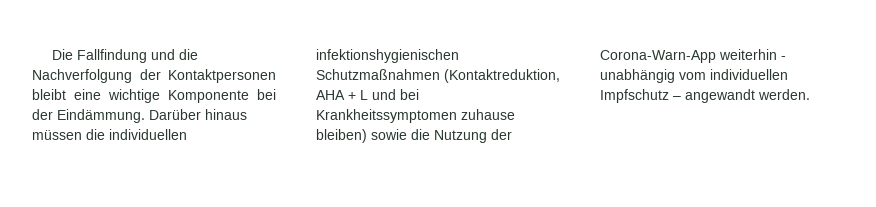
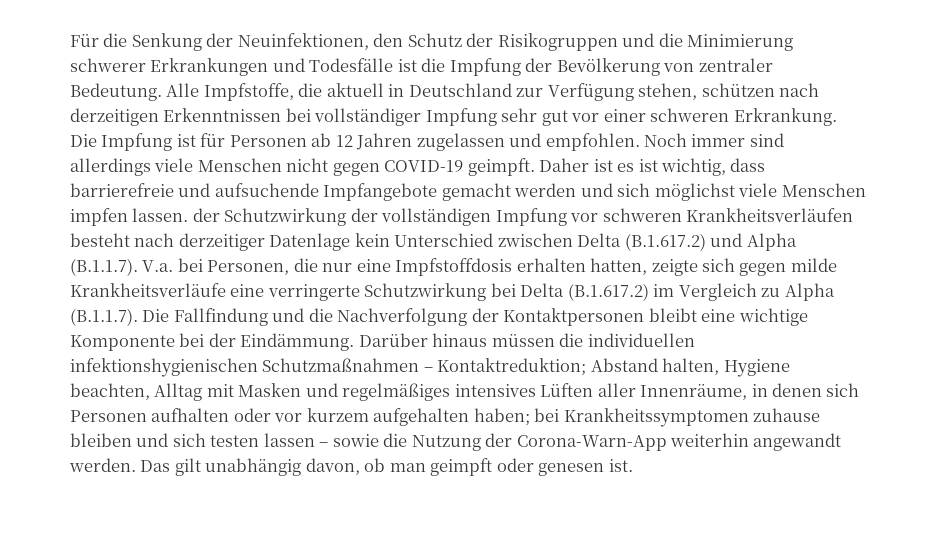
- Die Fallfindung und die Nachverfolgung der Kontaktpersonen bleibt eine wichtige Komponente bei der Eindämmung.
+ Für die Senkung der Neuinfektionen, den Schutz der Risikogruppen und die Minimierung schwerer Erkrankungen und Todesfälle ist die Impfung der Bevölkerung von zentraler Bedeutung. Alle Impfstoffe, die aktuell in Deutschland zur Verfügung stehen, schützen nach derzeitigen Erkenntnissen bei vollständiger Impfung sehr gut vor einer schweren Erkrankung. Die Impfung ist für Personen ab 12 Jahren zugelassen und empfohlen. Noch immer sind allerdings viele Menschen nicht gegen COVID-19 geimpft. Daher ist es ist wichtig, dass barrierefreie und aufsuchende Impfangebote gemacht werden und sich möglichst viele Menschen impfen lassen. der Schutzwirkung der vollständigen Impfung vor schweren Krankheitsverläufen besteht nach derzeitiger Datenlage kein Unterschied zwischen Delta (B.1.617.2) und Alpha (B.1.1.7). V.a. bei Personen, die nur eine Impfstoffdosis erhalten hatten, zeigte sich gegen milde Krankheitsverläufe eine verringerte Schutzwirkung bei Delta (B.1.617.2) im Vergleich zu Alpha (B.1.1.7). Die Fallfindung und die Nachverfolgung der Kontaktpersonen bleibt eine wichtige Komponente bei der Eindämmung.
- Darüber hinaus müssen die individuellen infektionshygienischen Schutzmaßnahmen (Kontaktreduktion, AHA + L und bei Krankheitssymptomen zuhause bleiben) sowie die Nutzung der Corona-Warn-App weiterhin - unabhängig vom individuellen Impfschutz – angewandt werden.
+ Darüber hinaus müssen die individuellen infektionshygienischen Schutzmaßnahmen – Kontaktreduktion; Abstand halten, Hygiene beachten, Alltag mit Masken und regelmäßiges intensives Lüften aller Innenräume, in denen sich Personen aufhalten oder vor kurzem aufgehalten haben; bei Krankheitssymptomen zuhause bleiben und sich testen lassen – sowie die Nutzung der Corona-Warn-App weiterhin angewandt werden. Das gilt unabhängig davon, ob man geimpft oder genesen ist.

